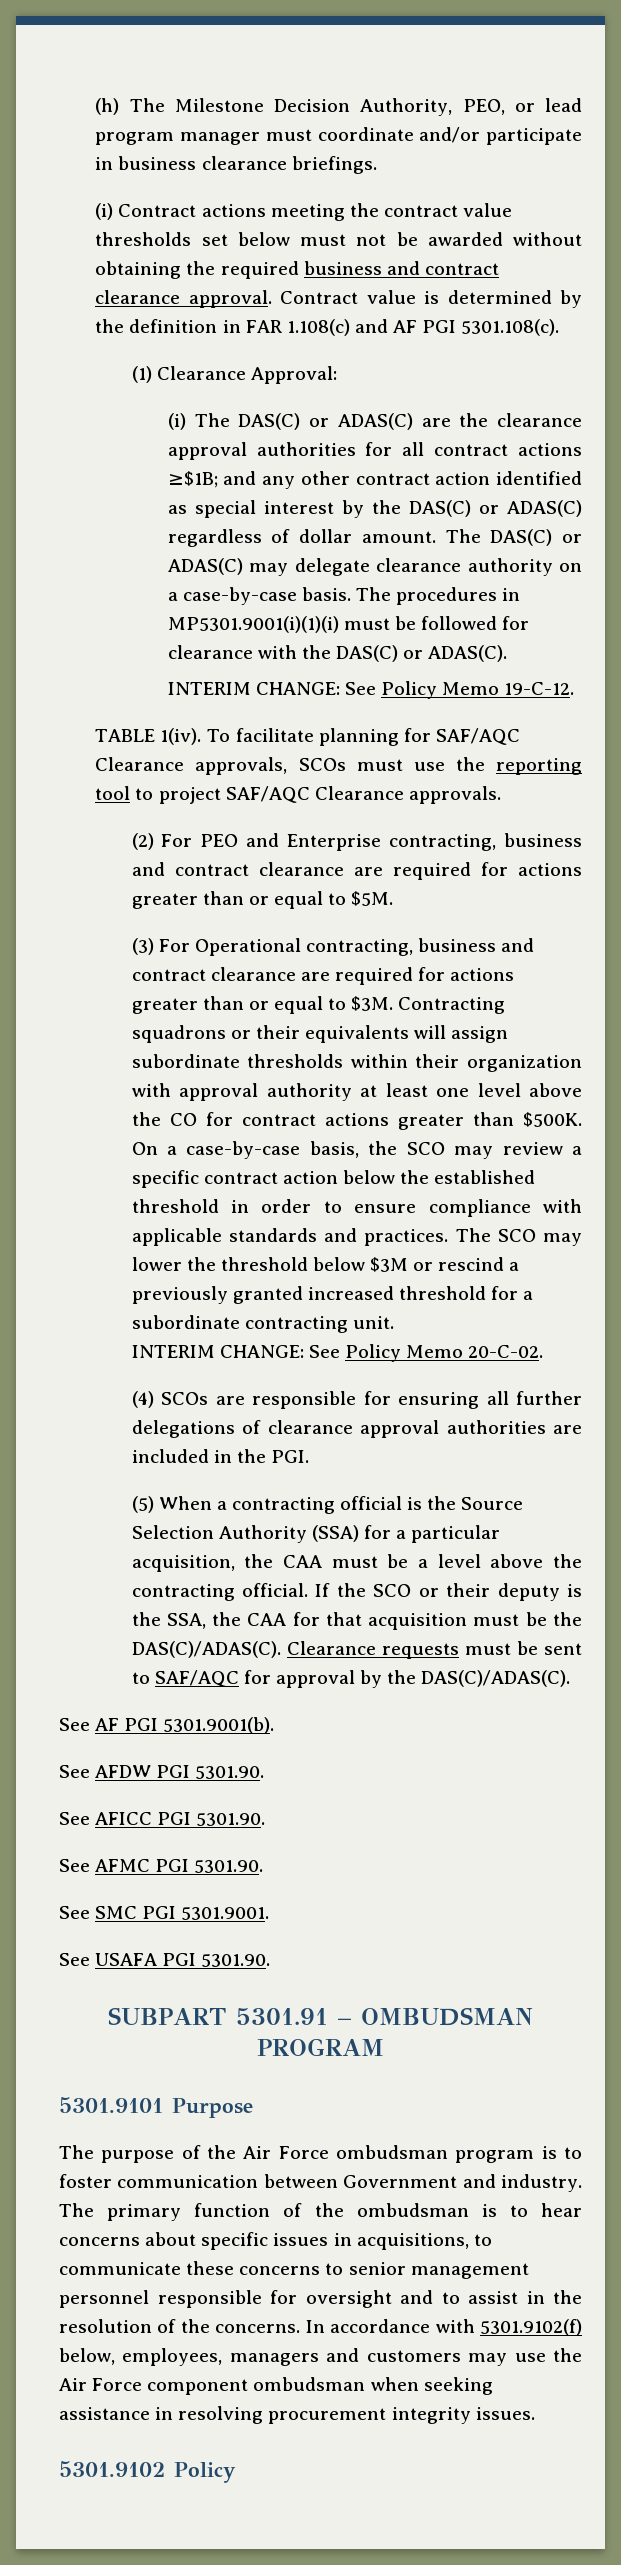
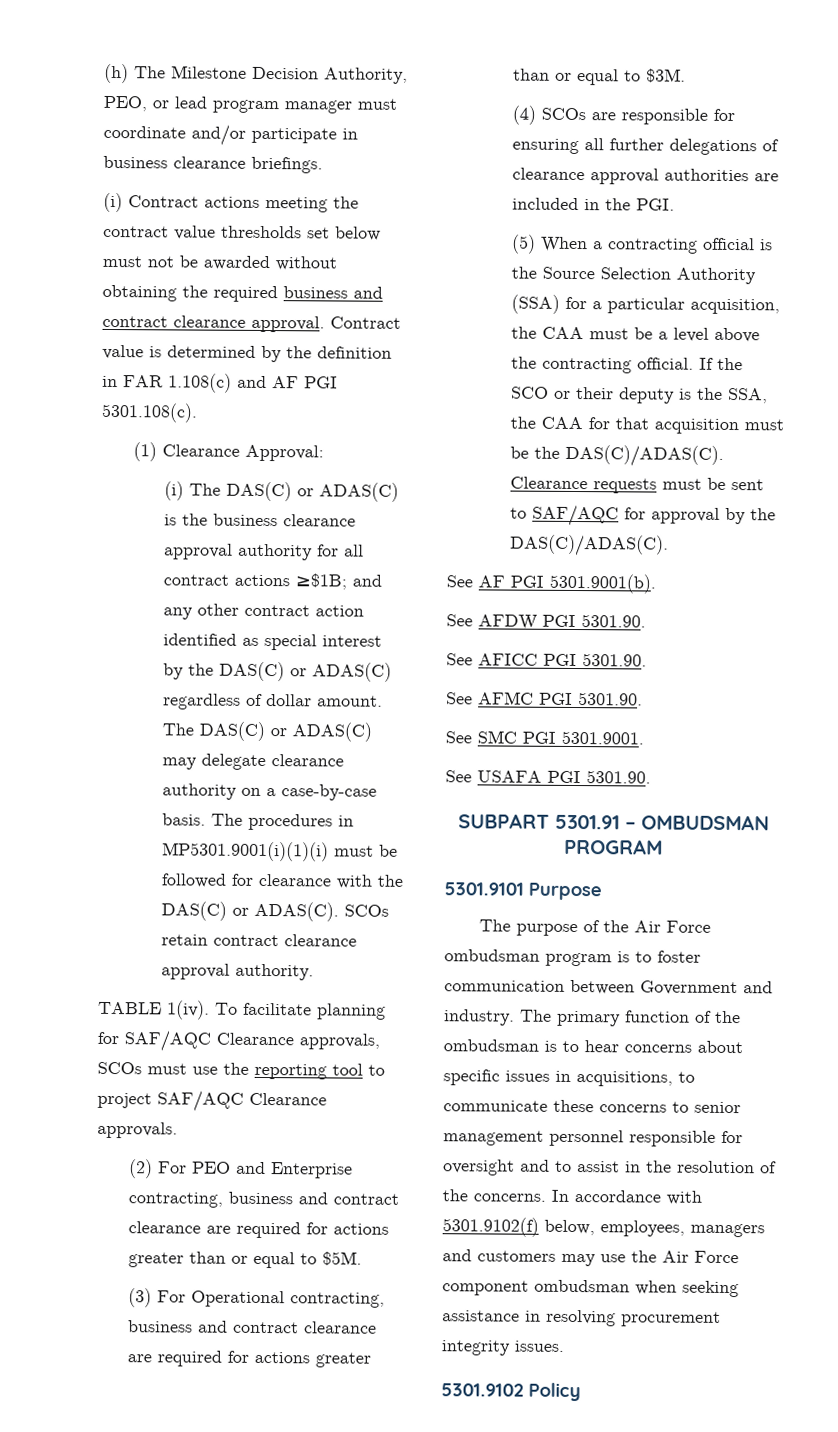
- (i) The DAS(C) or ADAS(C) are the clearance approval authorities for all contract actions ≥$1B; and any other contract action identified as special interest by the DAS(C) or ADAS(C) regardless of dollar amount.
+ (i) The DAS(C) or ADAS(C) is the business clearance approval authority for all contract actions ≥$1B; and any other contract action identified as special interest by the DAS(C) or ADAS(C) regardless of dollar amount.
- The procedures in MP5301.9001(i)(1)(i) must be followed for clearance with the DAS(C) or ADAS(C).
- INTERIM CHANGE: See Policy Memo 19-C-12.
+ The procedures in MP5301.9001(i)(1)(i) must be followed for clearance with the DAS(C) or ADAS(C). SCOs retain contract clearance approval authority.
- Contracting squadrons or their equivalents will assign subordinate thresholds within their organization with approval authority at least one level above the CO for contract actions greater than $500K. On a case-by-case basis, the SCO may review a specific contract action below the established threshold in order to ensure compliance with applicable standards and practices. The SCO may lower the threshold below $3M or rescind a previously granted increased threshold for a subordinate contracting unit.
- INTERIM CHANGE: See Policy Memo 20-C-02.

